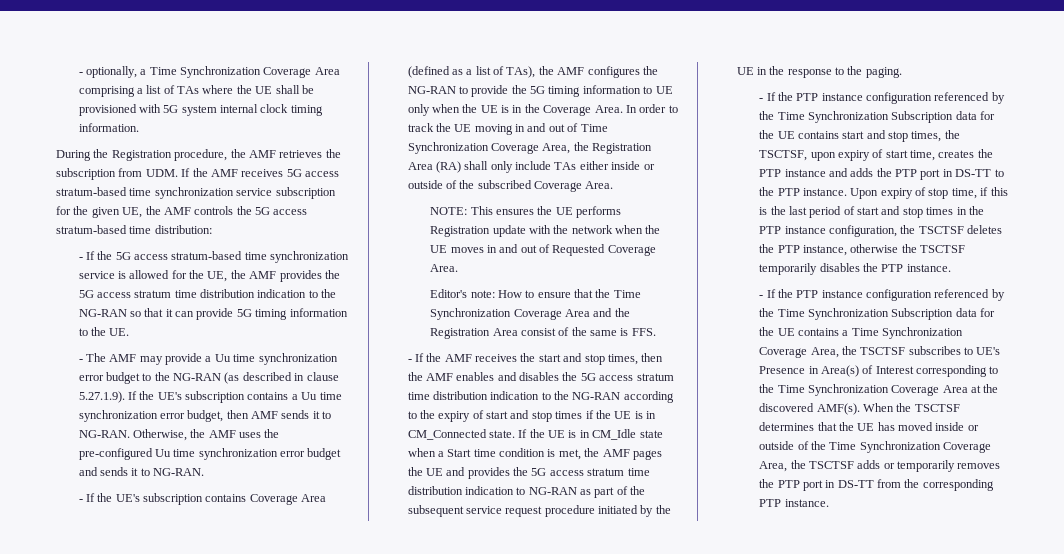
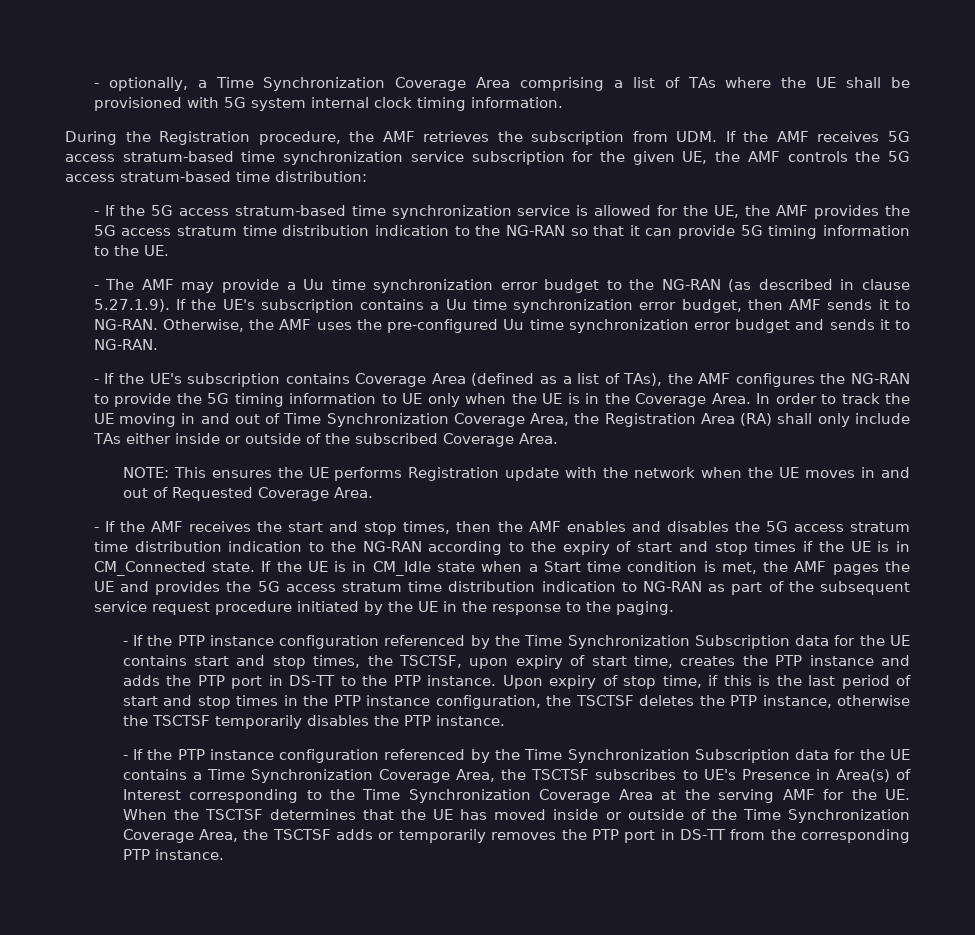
- Editor's note: How to ensure that the Time Synchronization Coverage Area and the Registration Area consist of the same is FFS.
- - If the PTP instance configuration referenced by the Time Synchronization Subscription data for the UE contains a Time Synchronization Coverage Area, the TSCTSF subscribes to UE's Presence in Area(s) of Interest corresponding to the Time Synchronization Coverage Area at the discovered AMF(s). When the TSCTSF determines that the UE has moved inside or outside of the Time Synchronization Coverage Area, the TSCTSF adds or temporarily removes the PTP port in DS-TT from the corresponding PTP instance.
+ - If the PTP instance configuration referenced by the Time Synchronization Subscription data for the UE contains a Time Synchronization Coverage Area, the TSCTSF subscribes to UE's Presence in Area(s) of Interest corresponding to the Time Synchronization Coverage Area at the serving AMF for the UE. When the TSCTSF determines that the UE has moved inside or outside of the Time Synchronization Coverage Area, the TSCTSF adds or temporarily removes the PTP port in DS-TT from the corresponding PTP instance.

